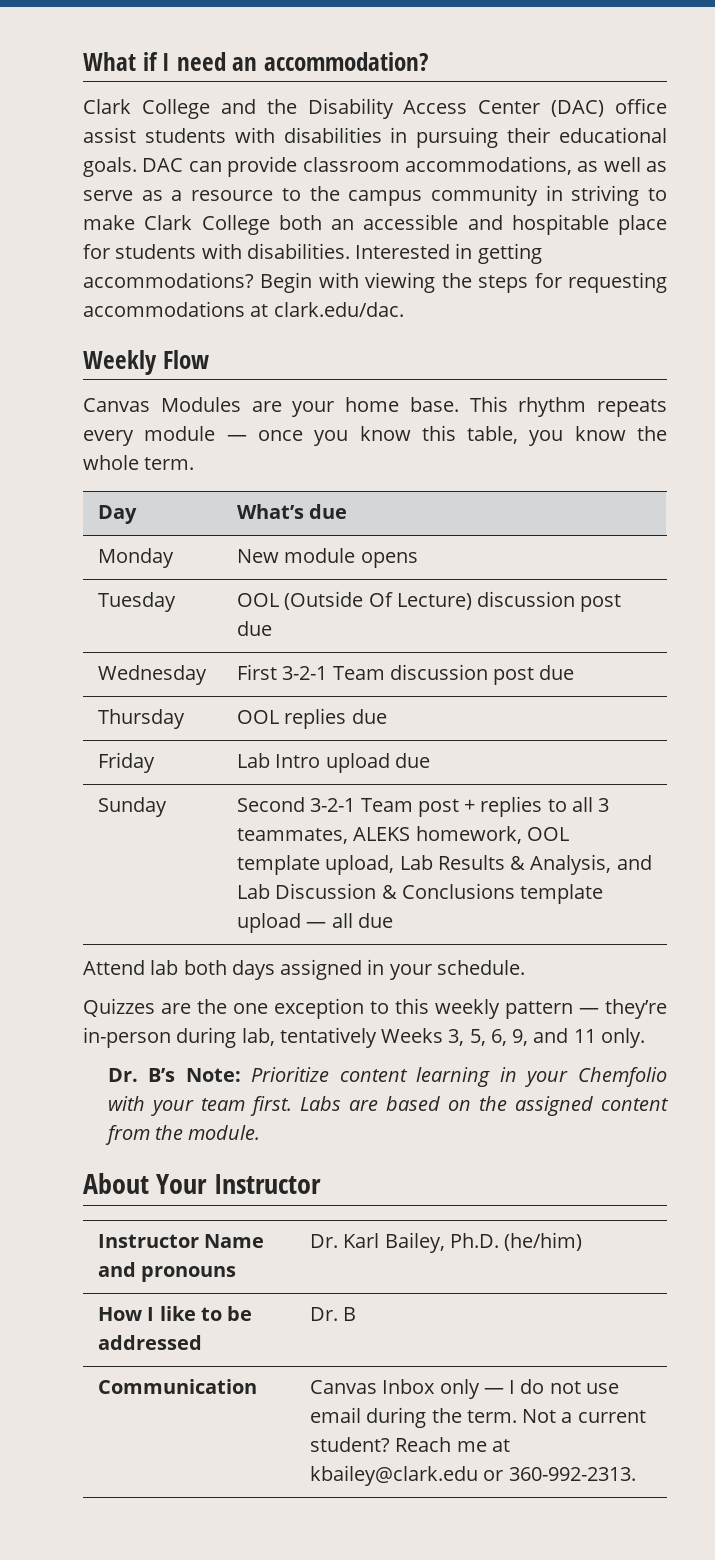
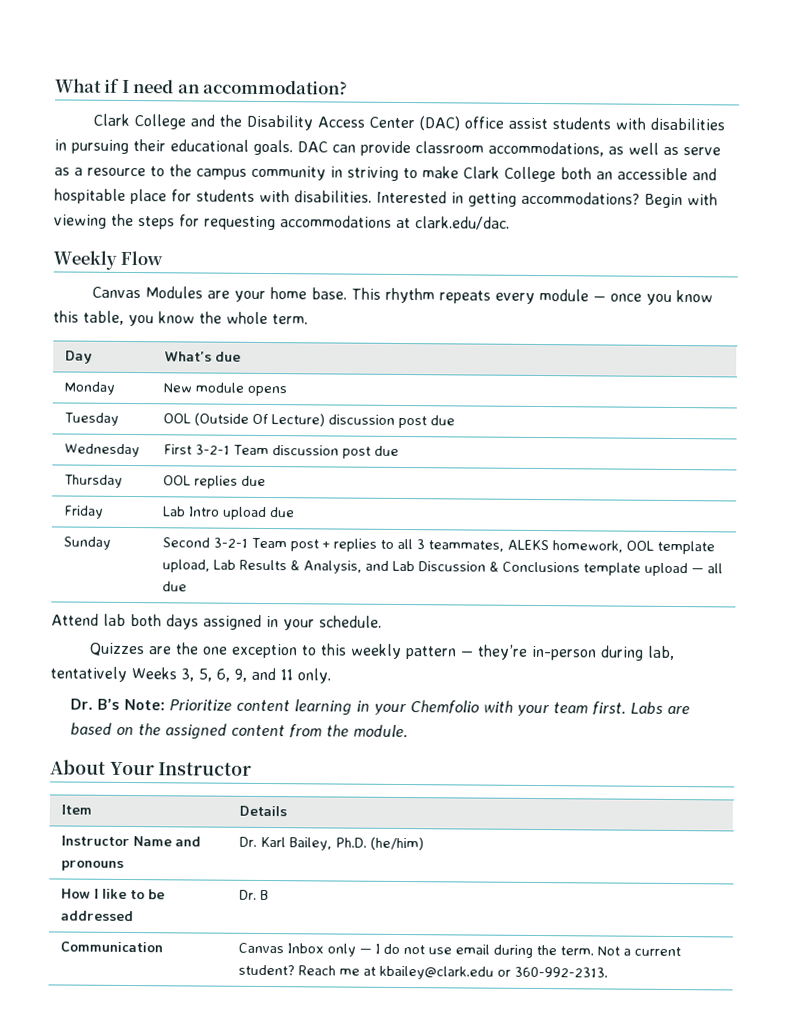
+ Item | Details

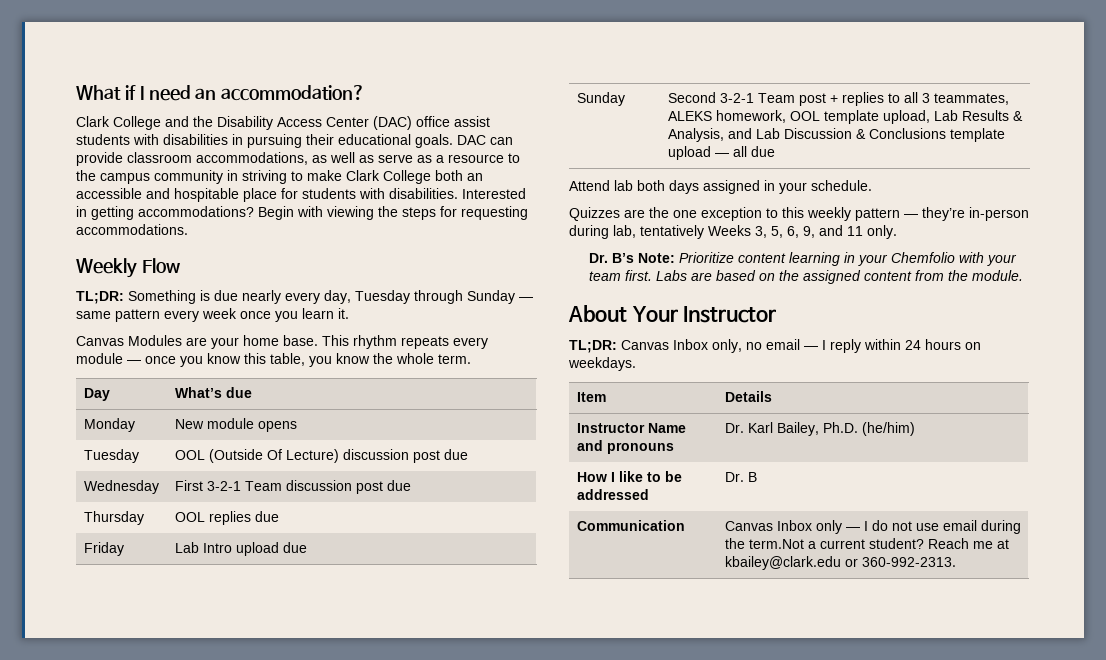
- Begin with viewing the steps for requesting accommodations at clark.edu/dac.
+ Begin with viewing the steps for requesting accommodations.
+ TL;DR: Something is due nearly every day, Tuesday through Sunday — same pattern every week once you learn it.
+ TL;DR: Canvas Inbox only, no email — I reply within 24 hours on weekdays.
- Communication | Canvas Inbox only — I do not use email during the term. Not a current student? Reach me at kbailey@clark.edu or 360-992-2313.
+ Communication | Canvas Inbox only — I do not use email during the term.Not a current student? Reach me at kbailey@clark.edu or 360-992-2313.

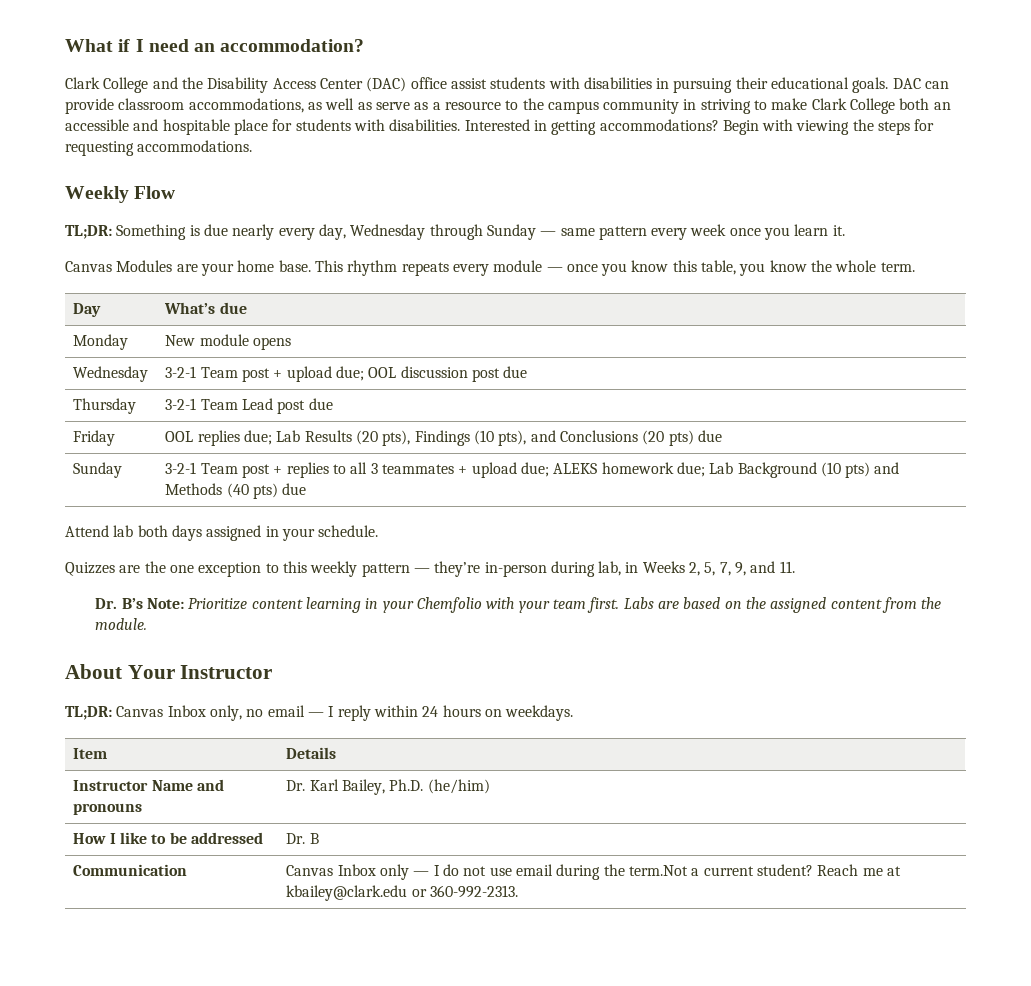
- TL;DR: Something is due nearly every day, Tuesday through Sunday — same pattern every week once you learn it.
+ TL;DR: Something is due nearly every day, Wednesday through Sunday — same pattern every week once you learn it.
- Tuesday | OOL (Outside Of Lecture) discussion post due
- Wednesday | First 3-2-1 Team discussion post due
+ Wednesday | 3-2-1 Team post + upload due; OOL discussion post due
- Thursday | OOL replies due
- Friday | Lab Intro upload due
+ Thursday | 3-2-1 Team Lead post due
+ Friday | OOL replies due; Lab Results (20 pts), Findings (10 pts), and Conclusions (20 pts) due
- Sunday | Second 3-2-1 Team post + replies to all 3 teammates, ALEKS homework, OOL template upload, Lab Results & Analysis, and Lab Discussion & Conclusions template upload — all due
+ Sunday | 3-2-1 Team post + replies to all 3 teammates + upload due; ALEKS homework due; Lab Background (10 pts) and Methods (40 pts) due
- Quizzes are the one exception to this weekly pattern — they’re in-person during lab, tentatively Weeks 3, 5, 6, 9, and 11 only.
+ Quizzes are the one exception to this weekly pattern — they’re in-person during lab, in Weeks 2, 5, 7, 9, and 11.

